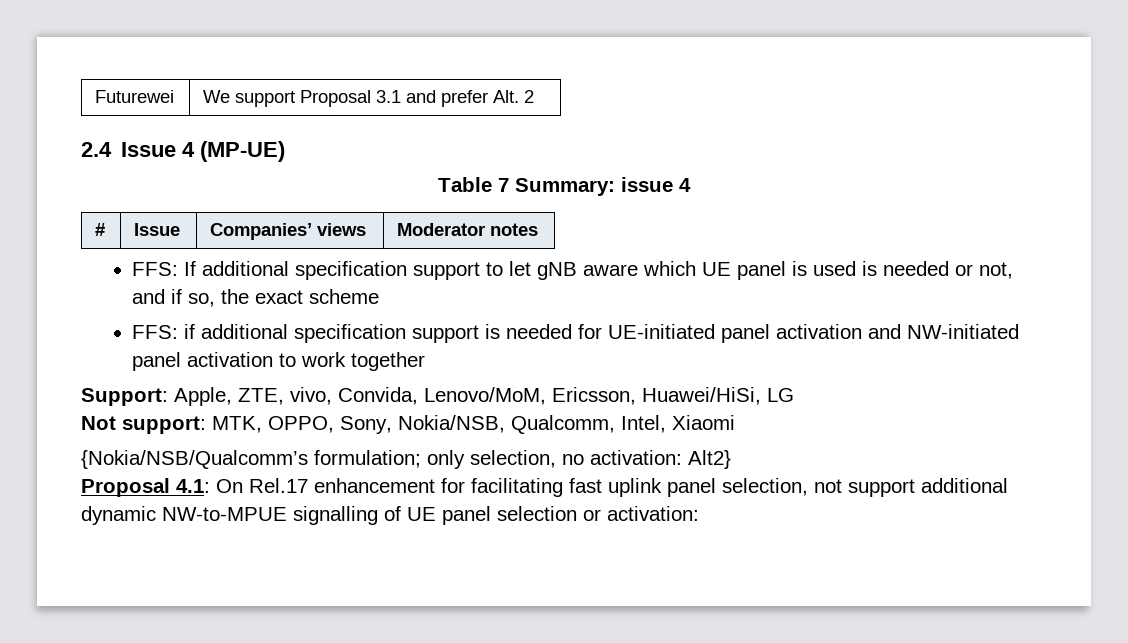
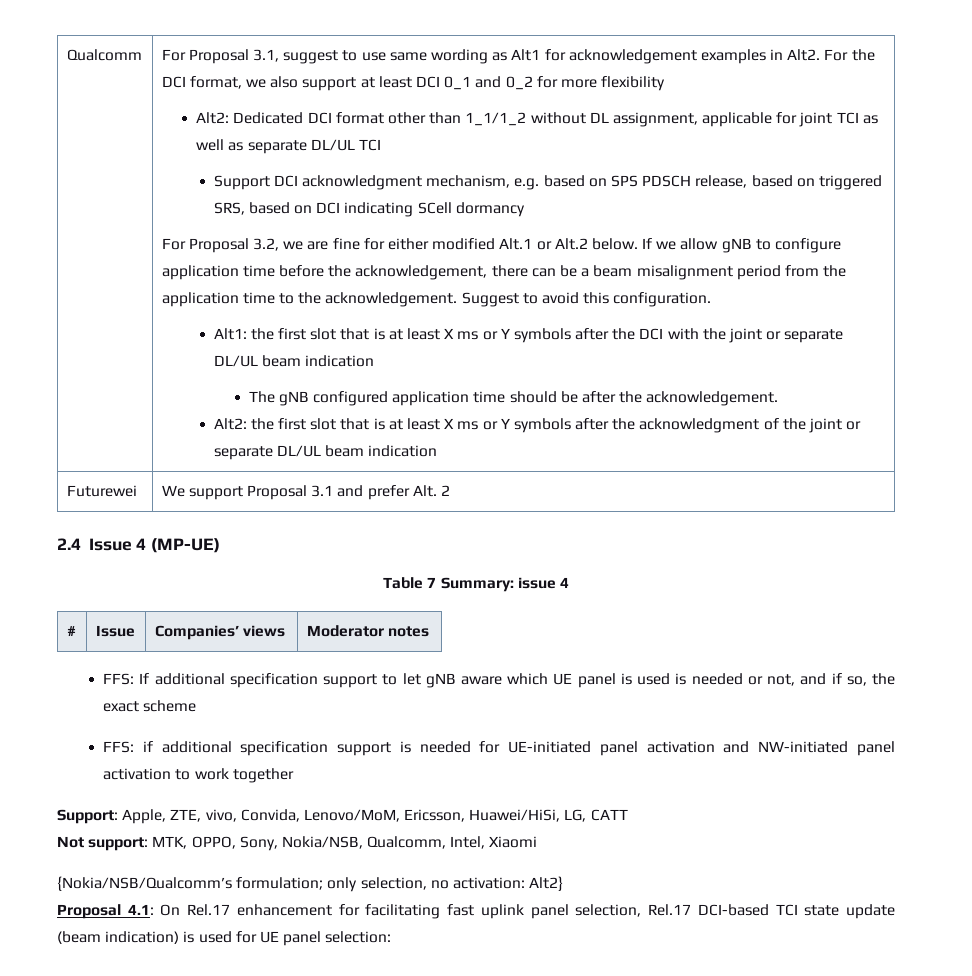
+ Qualcomm | For Proposal 3.1, suggest to use same wording as Alt1 for acknowledgement examples in Alt2. For the DCI format, we also support at least DCI 0_1 and 0_2 for more flexibility
+ Alt2: Dedicated DCI format other than 1_1/1_2 without DL assignment, applicable for joint TCI as well as separate DL/UL TCI
+ Support DCI acknowledgment mechanism, e.g. based on SPS PDSCH release, based on triggered SRS, based on DCI indicating SCell dormancy
+ For Proposal 3.2, we are fine for either modified Alt.1 or Alt.2 below. If we allow gNB to configure application time before the acknowledgement, there can be a beam misalignment period from the application time to the acknowledgement. Suggest to avoid this configuration.
+ Alt1: the first slot that is at least X ms or Y symbols after the DCI with the joint or separate DL/UL beam indication
+ The gNB configured application time should be after the acknowledgement.
+ Alt2: the first slot that is at least X ms or Y symbols after the acknowledgment of the joint or separate DL/UL beam indication
- Support: Apple, ZTE, vivo, Convida, Lenovo/MoM, Ericsson, Huawei/HiSi, LG
+ Support: Apple, ZTE, vivo, Convida, Lenovo/MoM, Ericsson, Huawei/HiSi, LG, CATT
- Proposal 4.1: On Rel.17 enhancement for facilitating fast uplink panel selection, not support additional dynamic NW-to-MPUE signalling of UE panel selection or activation:
+ Proposal 4.1: On Rel.17 enhancement for facilitating fast uplink panel selection, Rel.17 DCI-based TCI state update (beam indication) is used for UE panel selection:

